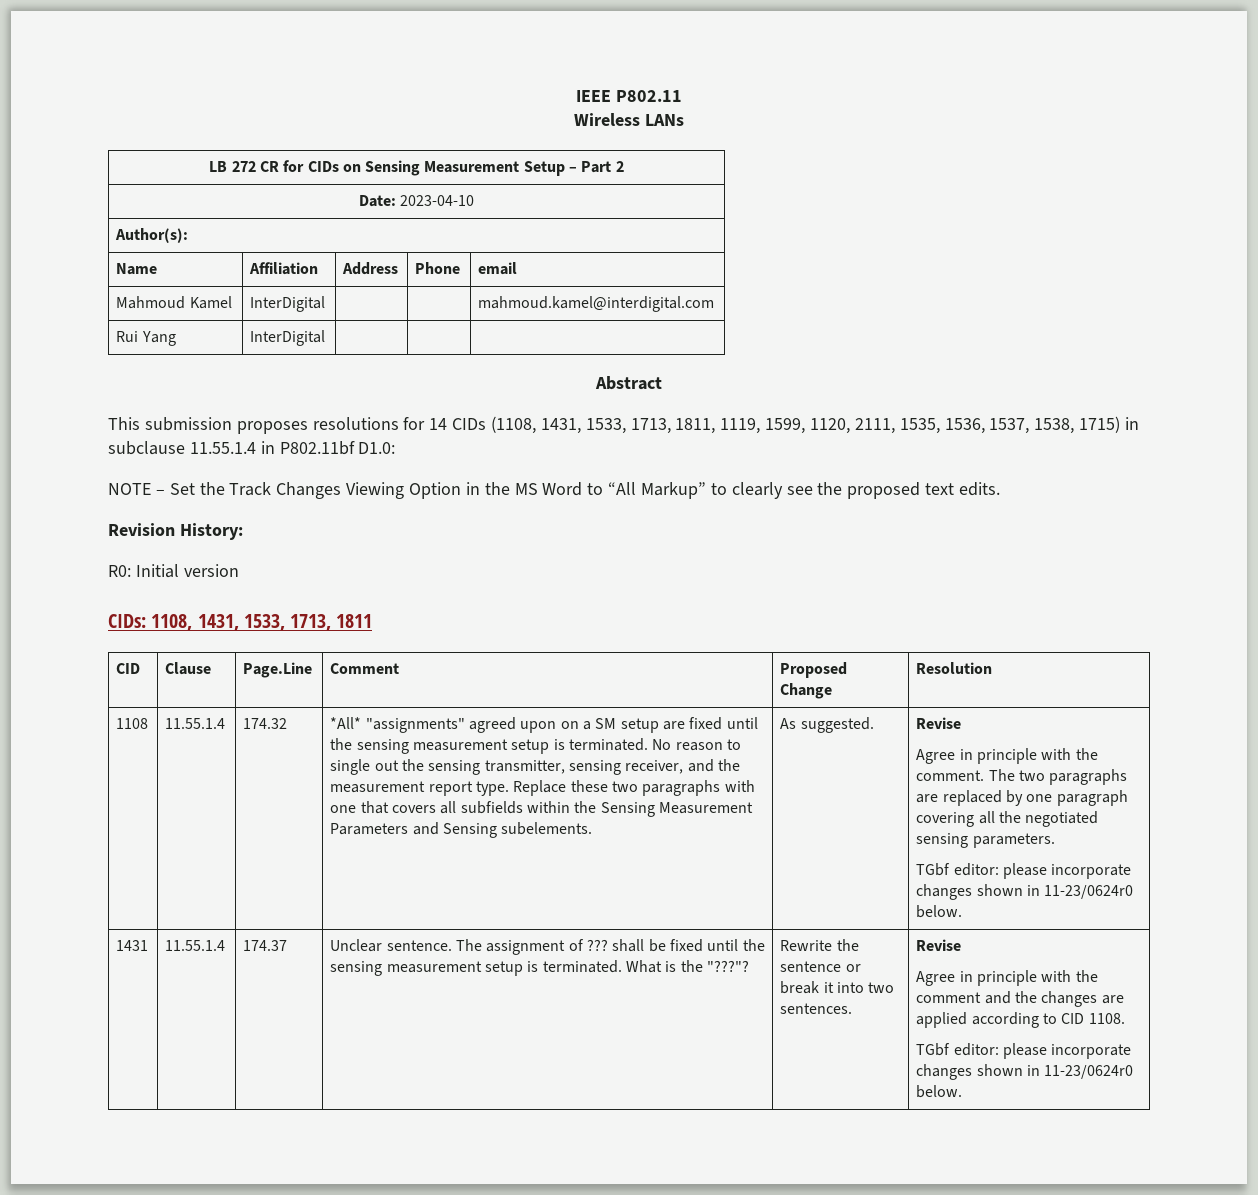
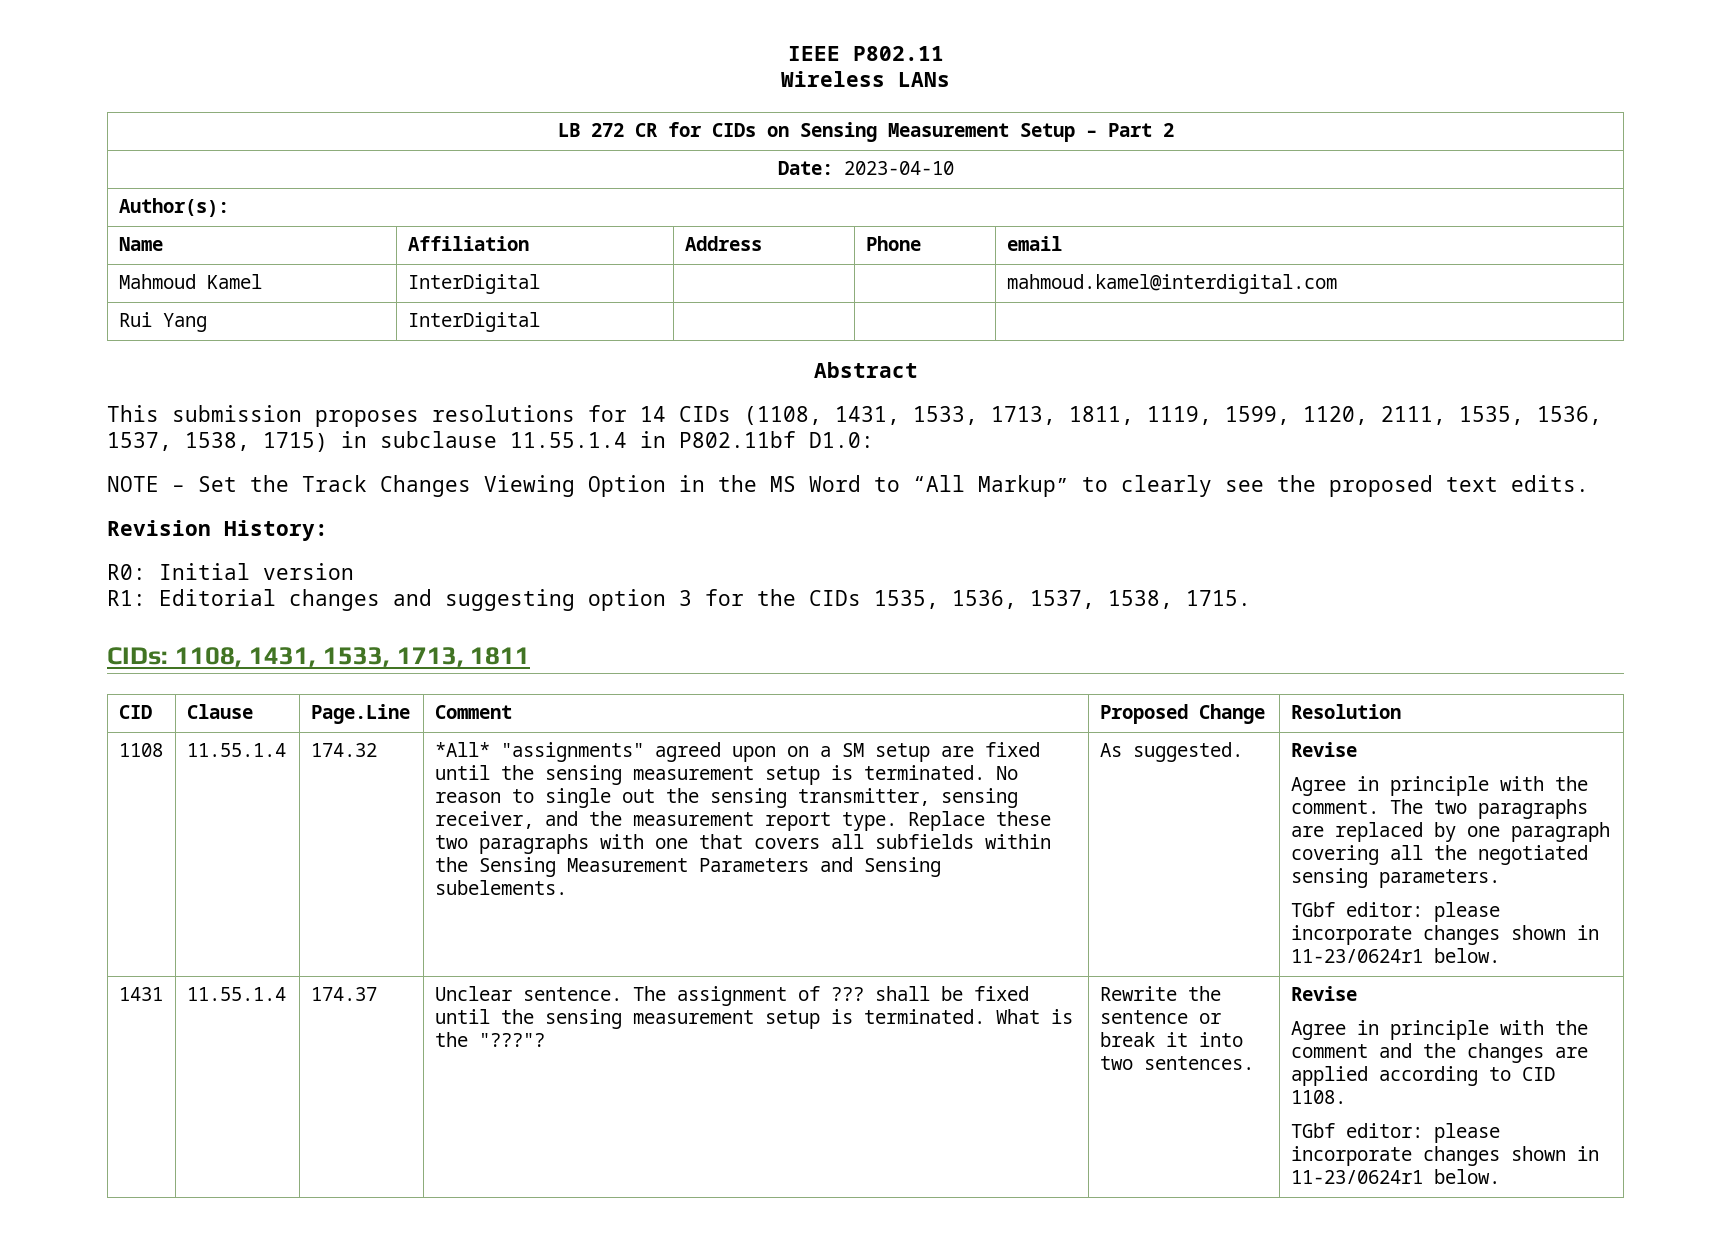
+ R1: Editorial changes and suggesting option 3 for the CIDs 1535, 1536, 1537, 1538, 1715.
  The two paragraphs are replaced by one paragraph covering all the negotiated sensing parameters.
- TGbf editor: please incorporate changes shown in 11-23/0624r0 below.
+ TGbf editor: please incorporate changes shown in 11-23/0624r1 below.
  Agree in principle with the comment and the changes are applied according to CID 1108.
- TGbf editor: please incorporate changes shown in 11-23/0624r0 below.
+ TGbf editor: please incorporate changes shown in 11-23/0624r1 below.

